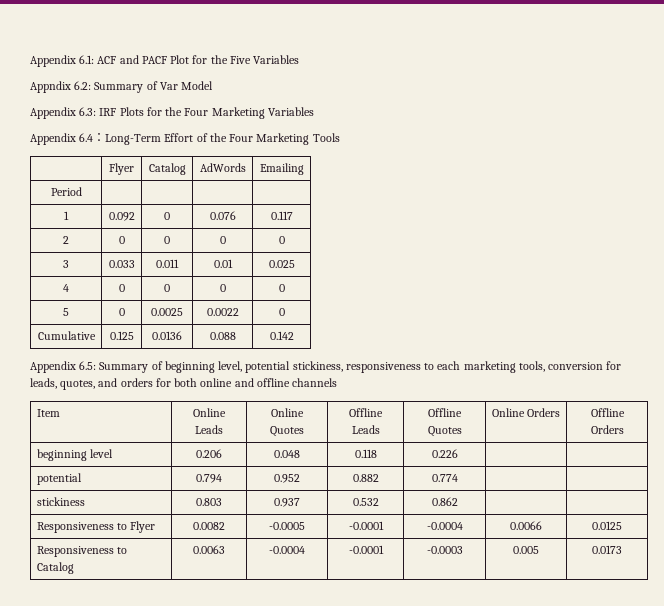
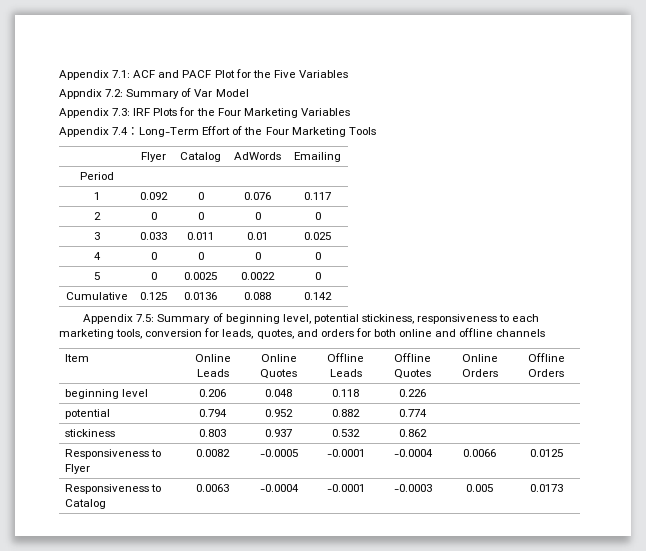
- Appendix 6.1: ACF and PACF Plot for the Five Variables
+ Appendix 7.1: ACF and PACF Plot for the Five Variables
- Appndix 6.2: Summary of Var Model
+ Appndix 7.2: Summary of Var Model
- Appendix 6.3: IRF Plots for the Four Marketing Variables
+ Appendix 7.3: IRF Plots for the Four Marketing Variables
- Appendix 6.4：Long-Term Effort of the Four Marketing Tools
+ Appendix 7.4：Long-Term Effort of the Four Marketing Tools
- Appendix 6.5: Summary of beginning level, potential stickiness, responsiveness to each marketing tools, conversion for leads, quotes, and orders for both online and offline channels
+ Appendix 7.5: Summary of beginning level, potential stickiness, responsiveness to each marketing tools, conversion for leads, quotes, and orders for both online and offline channels

